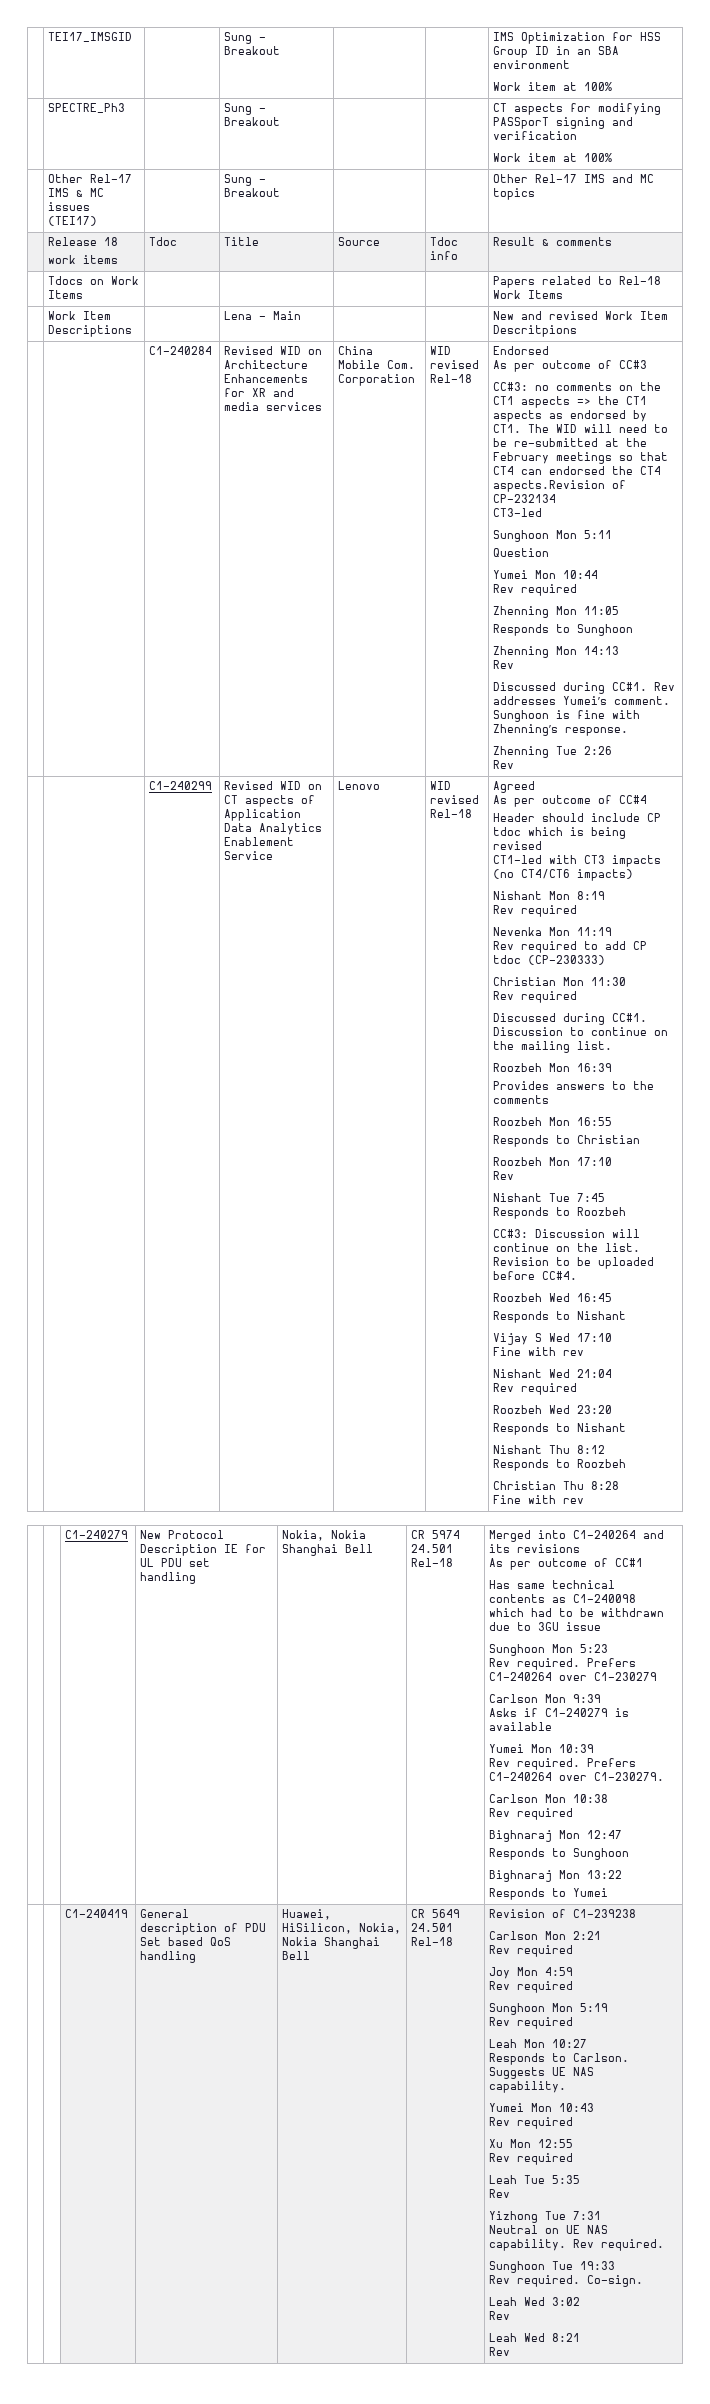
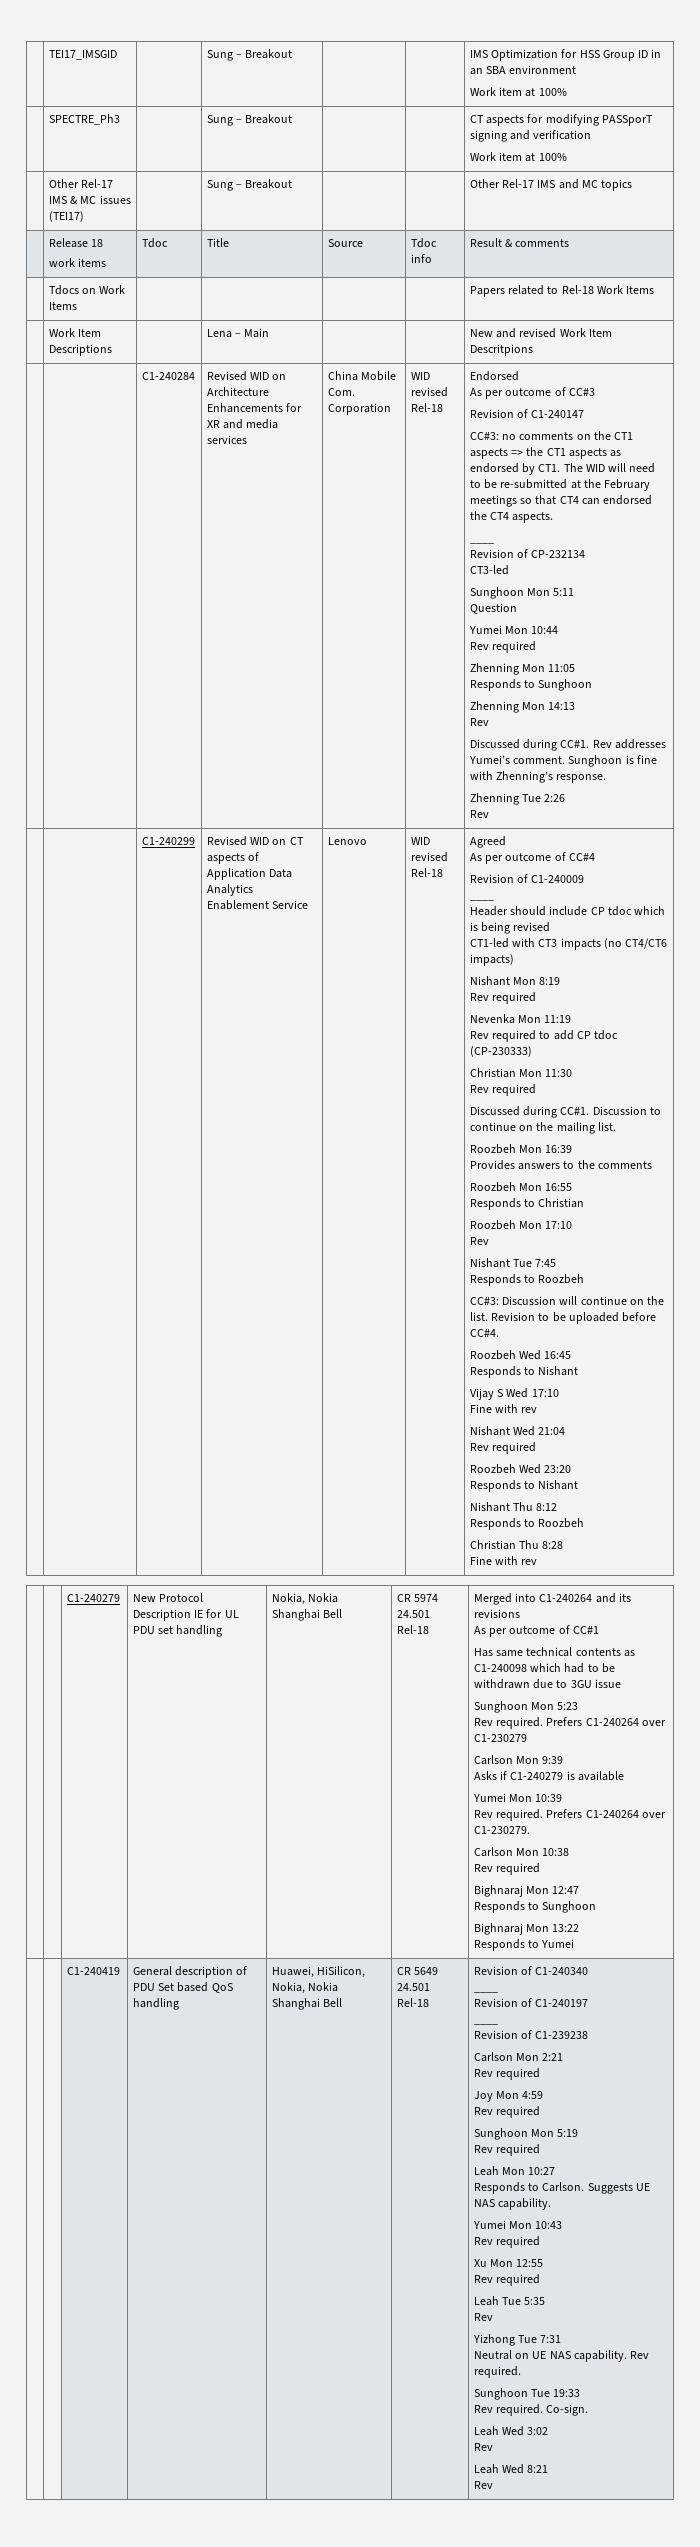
+ Revision of C1-240147
- CC#3: no comments on the CT1 aspects => the CT1 aspects as endorsed by CT1. The WID will need to be re-submitted at the February meetings so that CT4 can endorsed the CT4 aspects.Revision of CP-232134
+ CC#3: no comments on the CT1 aspects => the CT1 aspects as endorsed by CT1. The WID will need to be re-submitted at the February meetings so that CT4 can endorsed the CT4 aspects.
+ ____
+ Revision of CP-232134
+ Revision of C1-240009
+ ____
+ Revision of C1-240340
+ ____
+ Revision of C1-240197
+ ____

